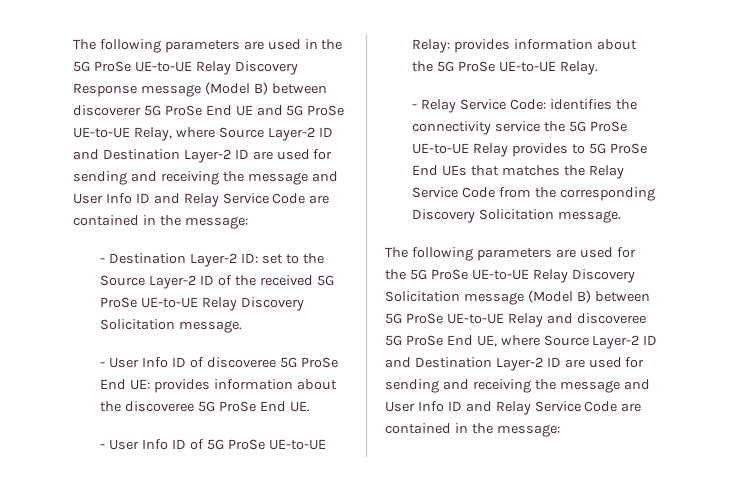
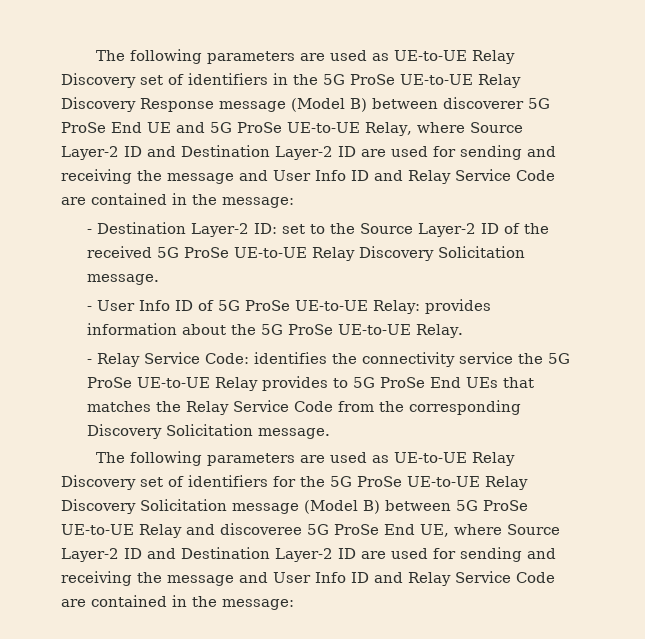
- The following parameters are used in the 5G ProSe UE-to-UE Relay Discovery Response message (Model B) between discoverer 5G ProSe End UE and 5G ProSe UE-to-UE Relay, where Source Layer-2 ID and Destination Layer-2 ID are used for sending and receiving the message and User Info ID and Relay Service Code are contained in the message:
+ The following parameters are used as UE-to-UE Relay Discovery set of identifiers in the 5G ProSe UE-to-UE Relay Discovery Response message (Model B) between discoverer 5G ProSe End UE and 5G ProSe UE-to-UE Relay, where Source Layer-2 ID and Destination Layer-2 ID are used for sending and receiving the message and User Info ID and Relay Service Code are contained in the message:
- - User Info ID of discoveree 5G ProSe End UE: provides information about the discoveree 5G ProSe End UE.
- The following parameters are used for the 5G ProSe UE-to-UE Relay Discovery Solicitation message (Model B) between 5G ProSe UE-to-UE Relay and discoveree 5G ProSe End UE, where Source Layer-2 ID and Destination Layer-2 ID are used for sending and receiving the message and User Info ID and Relay Service Code are contained in the message:
+ The following parameters are used as UE-to-UE Relay Discovery set of identifiers for the 5G ProSe UE-to-UE Relay Discovery Solicitation message (Model B) between 5G ProSe UE-to-UE Relay and discoveree 5G ProSe End UE, where Source Layer-2 ID and Destination Layer-2 ID are used for sending and receiving the message and User Info ID and Relay Service Code are contained in the message:

